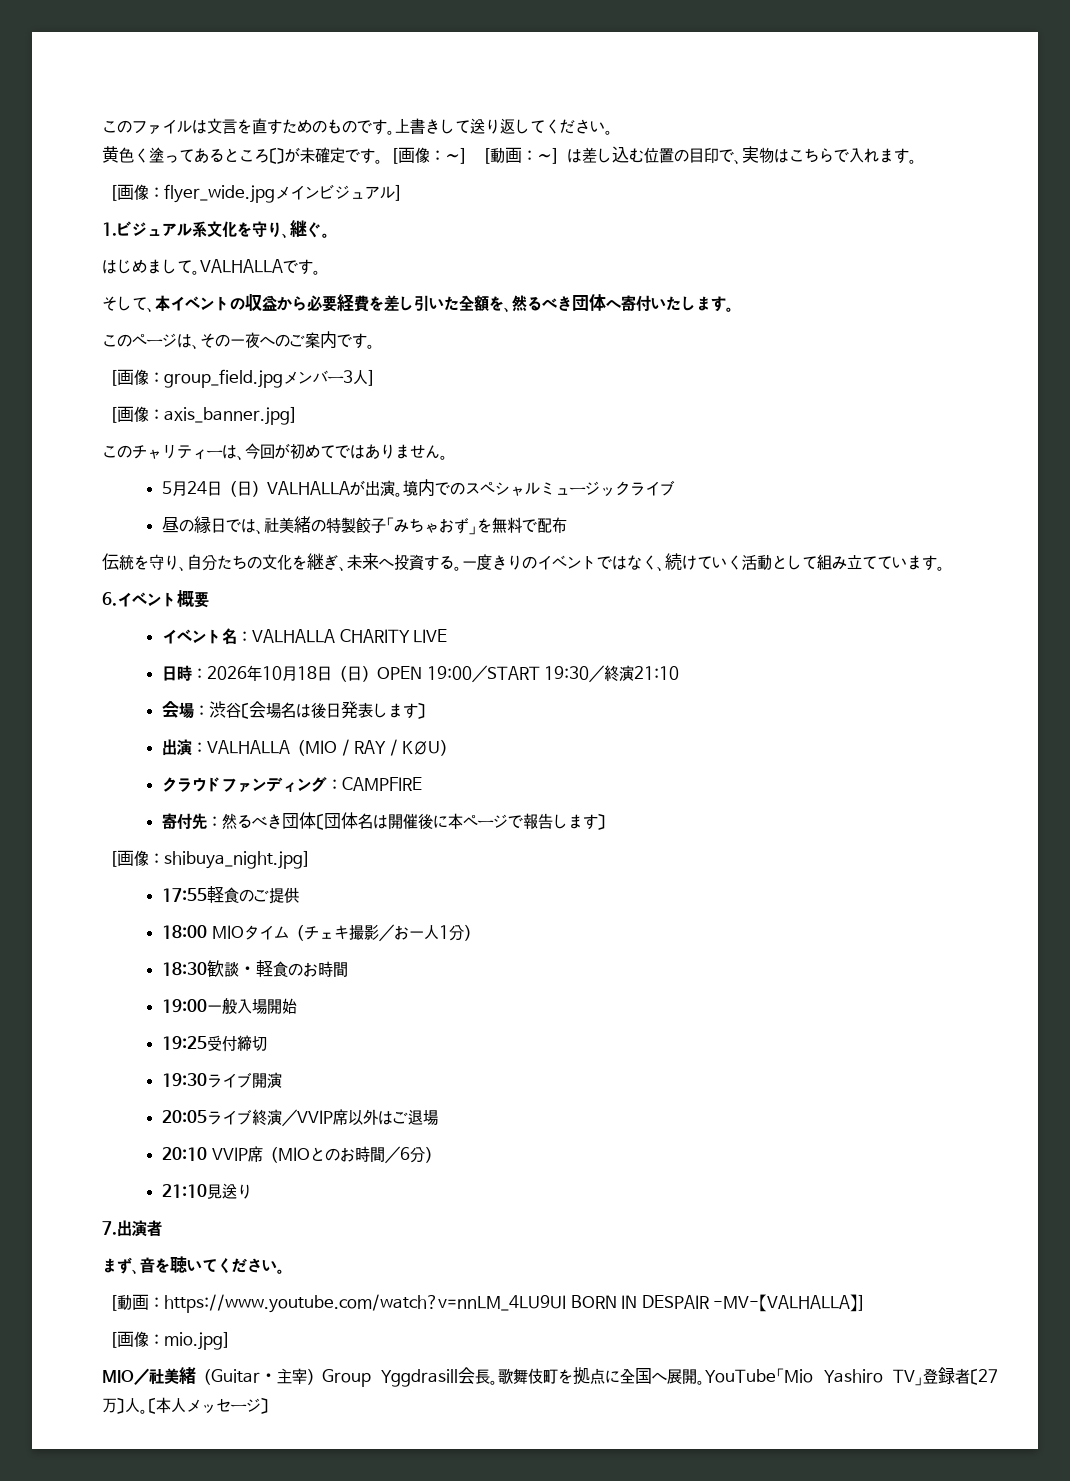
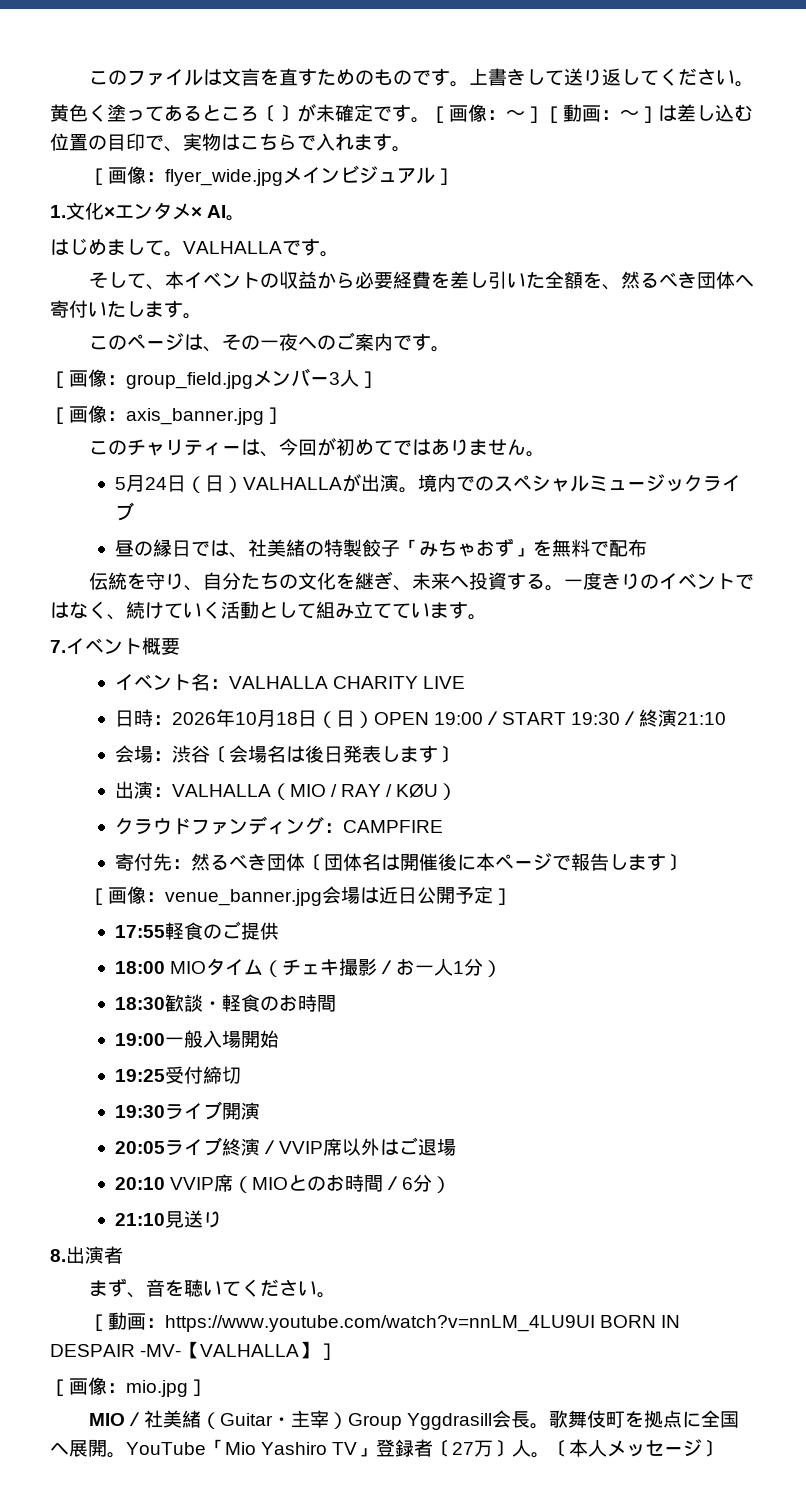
- 1.ビジュアル系文化を守り、継ぐ。
+ 1.文化×エンタメ× AI。
- 6.イベント概要
+ 7.イベント概要
- ［画像：shibuya_night.jpg］
+ ［画像：venue_banner.jpg会場は近日公開予定］
- 7.出演者
+ 8.出演者

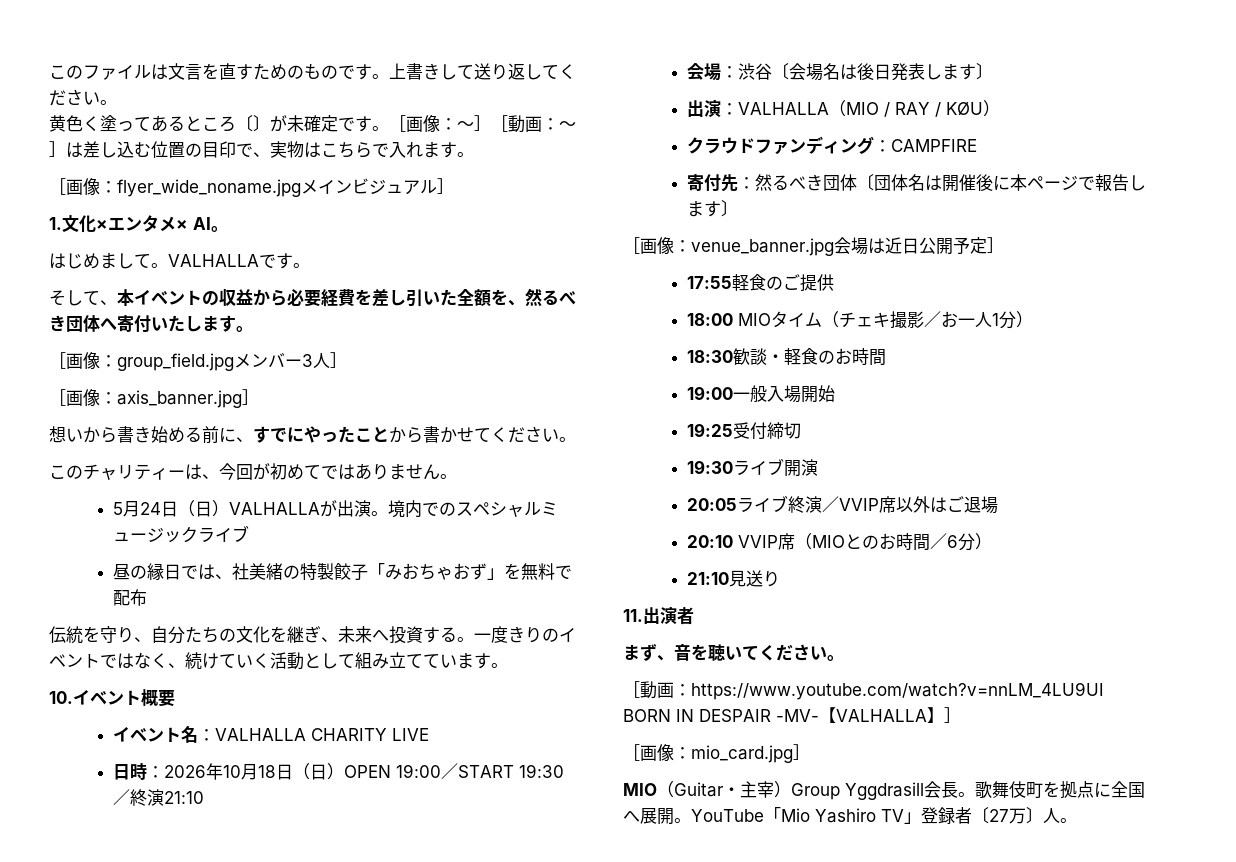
- ［画像：flyer_wide.jpgメインビジュアル］
+ ［画像：flyer_wide_noname.jpgメインビジュアル］
- このページは、その一夜へのご案内です。
+ 想いから書き始める前に、すでにやったことから書かせてください。
- 昼の縁日では、社美緒の特製餃子「みちゃおず」を無料で配布
+ 昼の縁日では、社美緒の特製餃子「みおちゃおず」を無料で配布
- 7.イベント概要
+ 10.イベント概要
- 8.出演者
+ 11.出演者
- ［画像：mio.jpg］
+ ［画像：mio_card.jpg］
- MIO／社美緒（Guitar・主宰）Group Yggdrasill会長。
+ MIO（Guitar・主宰）Group Yggdrasill会長。
- 〔本人メッセージ〕

